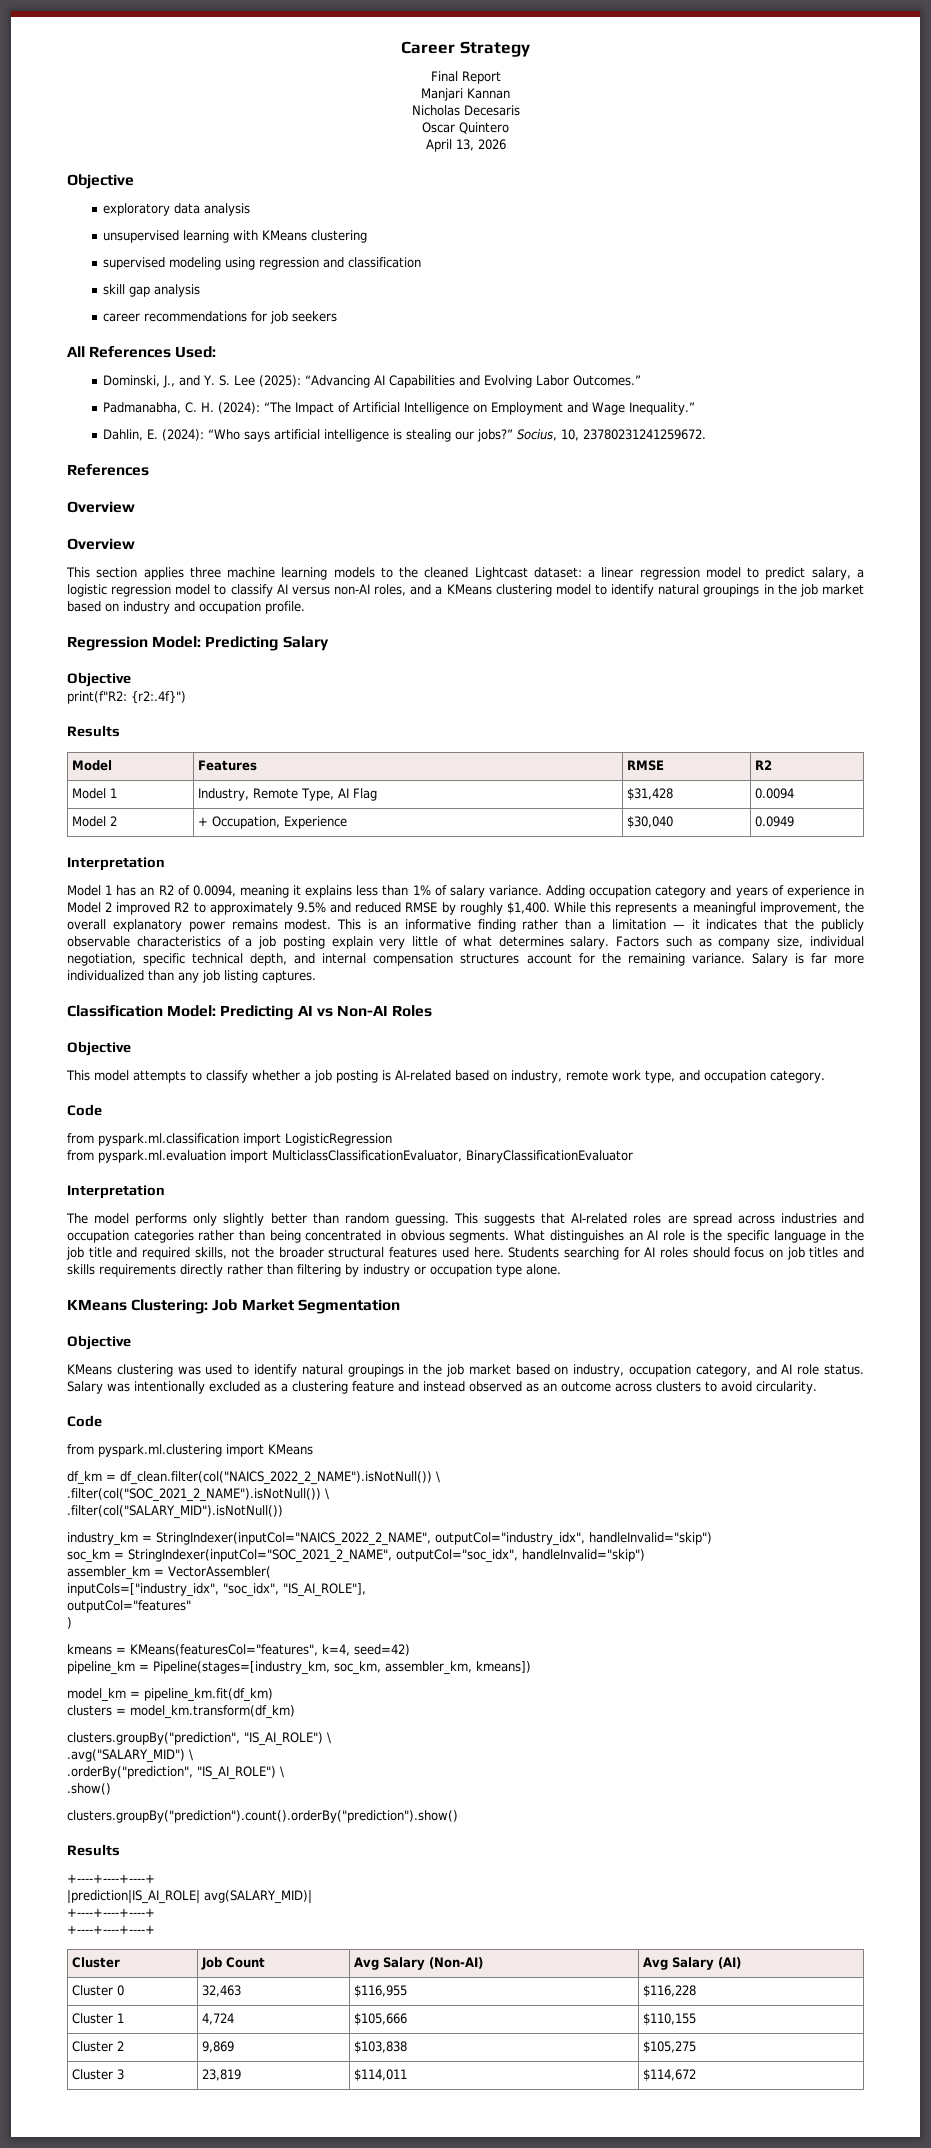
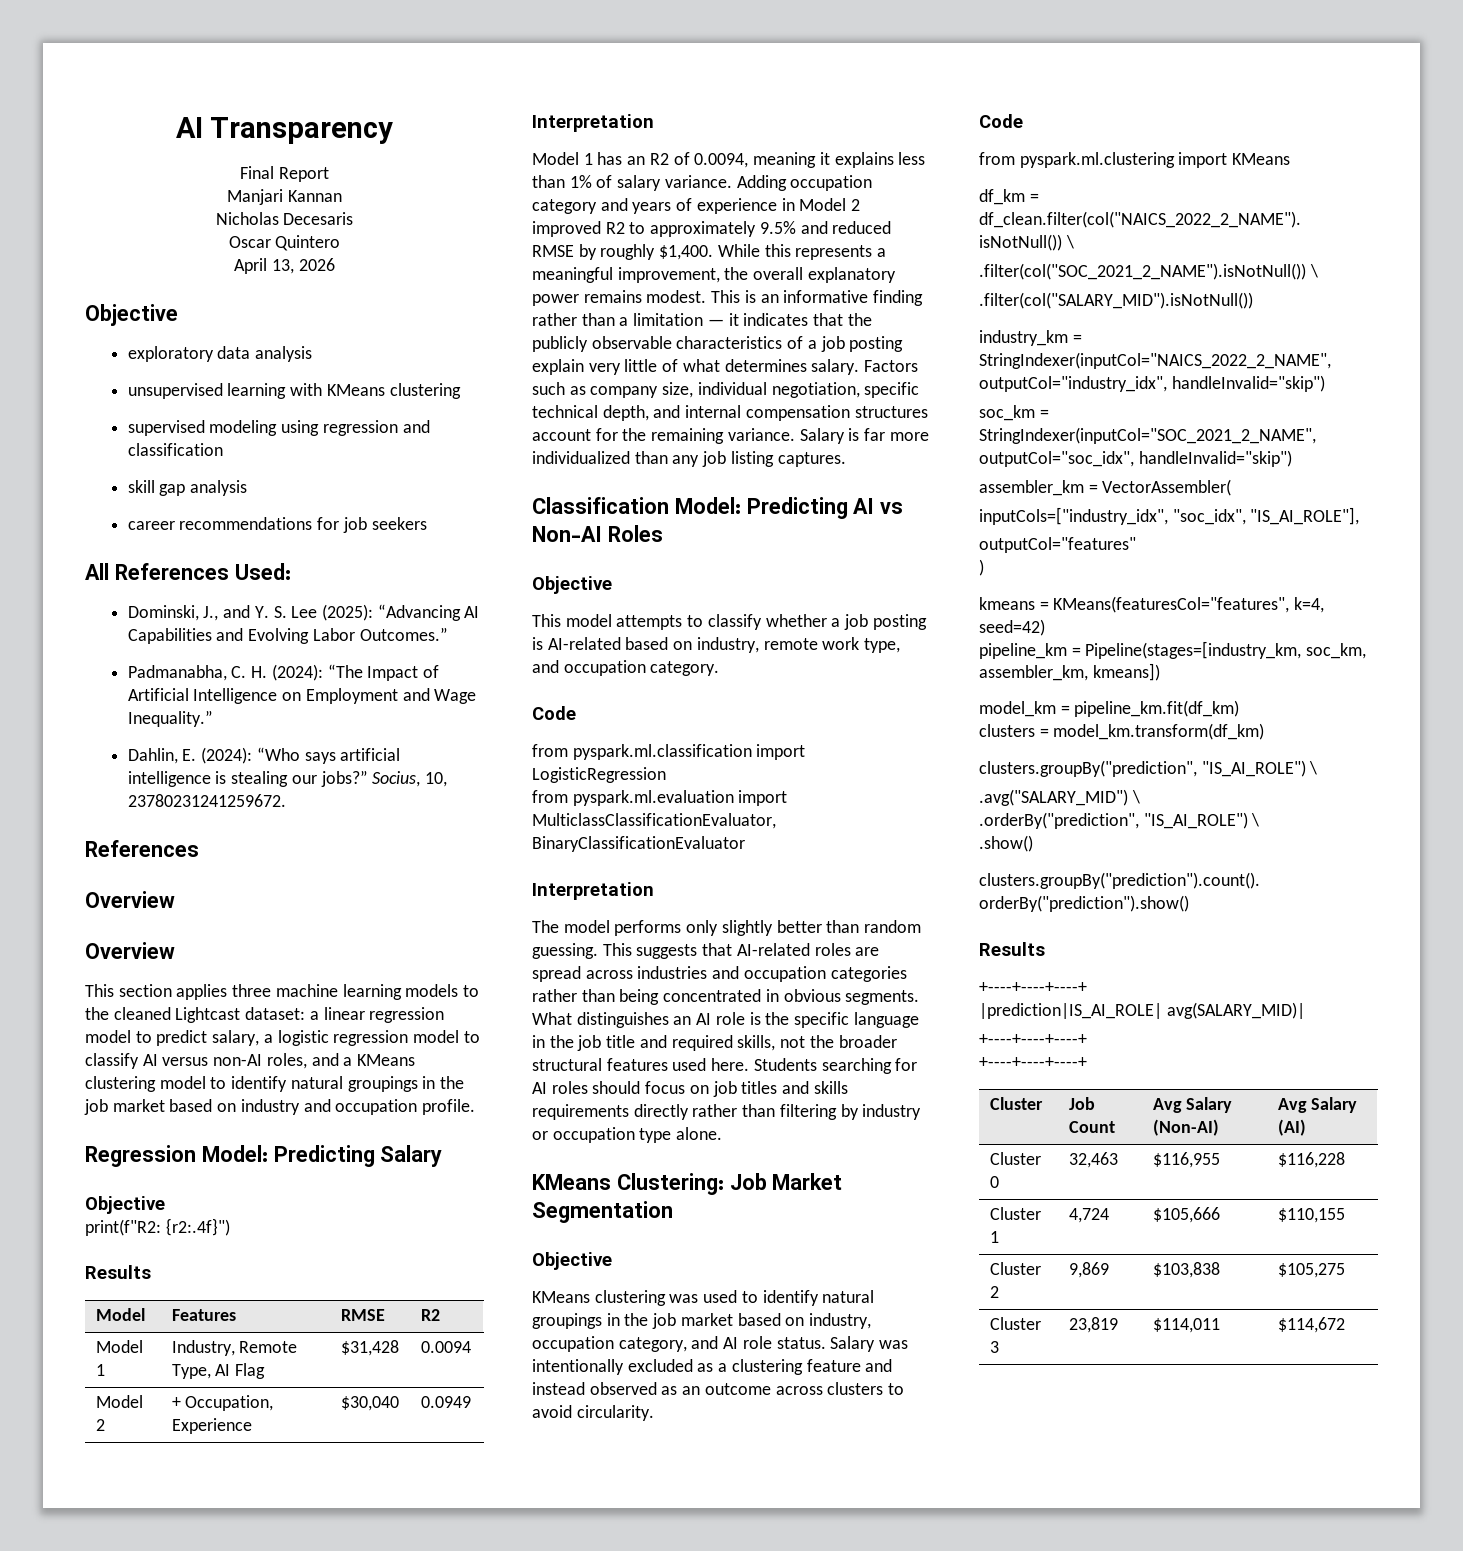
- Career Strategy
+ AI Transparency

